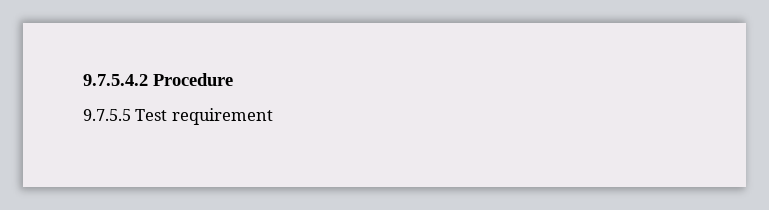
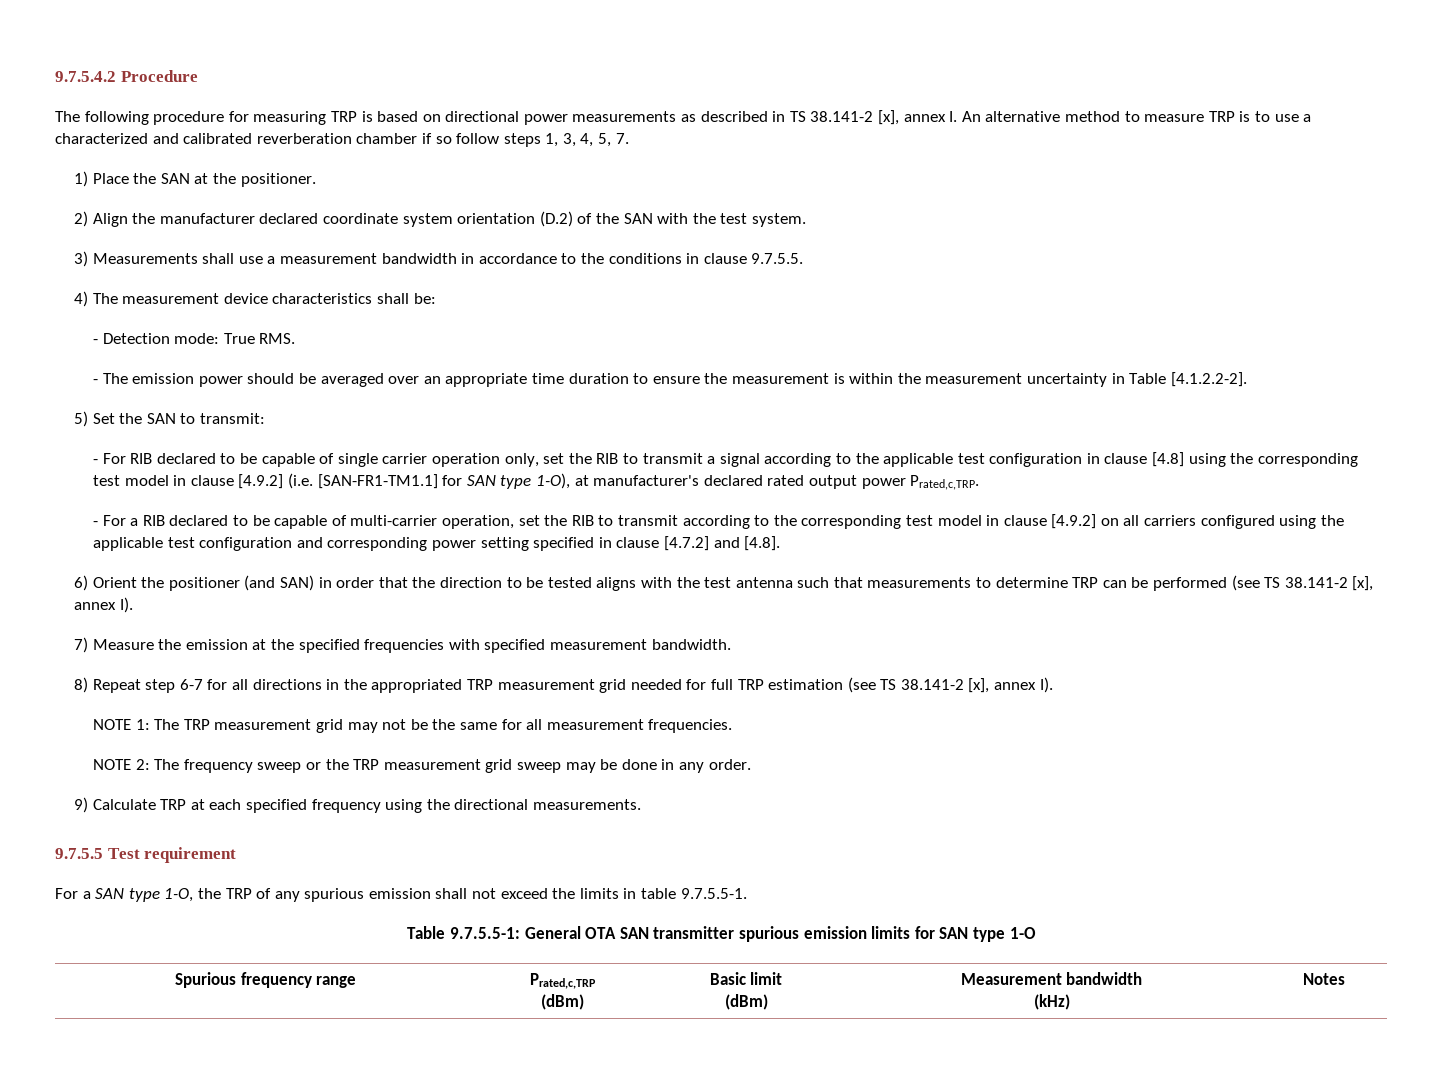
+ The following procedure for measuring TRP is based on directional power measurements as described in TS 38.141-2 [x], annex I. An alternative method to measure TRP is to use a characterized and calibrated reverberation chamber if so follow steps 1, 3, 4, 5, 7.
+ 1) Place the SAN at the positioner.
+ 2) Align the manufacturer declared coordinate system orientation (D.2) of the SAN with the test system.
+ 3) Measurements shall use a measurement bandwidth in accordance to the conditions in clause 9.7.5.5.
+ 4) The measurement device characteristics shall be:
+ - Detection mode: True RMS.
+ - The emission power should be averaged over an appropriate time duration to ensure the measurement is within the measurement uncertainty in Table [4.1.2.2-2].
+ 5) Set the SAN to transmit:
+ - For RIB declared to be capable of single carrier operation only, set the RIB to transmit a signal according to the applicable test configuration in clause [4.8] using the corresponding test model in clause [4.9.2] (i.e. [SAN-FR1-TM1.1] for SAN type 1-O), at manufacturer's declared rated output power Prated,c,TRP.
+ - For a RIB declared to be capable of multi-carrier operation, set the RIB to transmit according to the corresponding test model in clause [4.9.2] on all carriers configured using the applicable test configuration and corresponding power setting specified in clause [4.7.2] and [4.8].
+ 6) Orient the positioner (and SAN) in order that the direction to be tested aligns with the test antenna such that measurements to determine TRP can be performed (see TS 38.141-2 [x], annex I).
+ 7) Measure the emission at the specified frequencies with specified measurement bandwidth.
+ 8) Repeat step 6-7 for all directions in the appropriated TRP measurement grid needed for full TRP estimation (see TS 38.141-2 [x], annex I).
+ NOTE 1: The TRP measurement grid may not be the same for all measurement frequencies.
+ NOTE 2: The frequency sweep or the TRP measurement grid sweep may be done in any order.
+ 9) Calculate TRP at each specified frequency using the directional measurements.
  9.7.5.5 Test requirement
+ For a SAN type 1-O, the TRP of any spurious emission shall not exceed the limits in table 9.7.5.5-1.
+ Table 9.7.5.5-1: General OTA SAN transmitter spurious emission limits for SAN type 1-O
+ Spurious frequency range | Prated,c,TRP
+ (dBm) | Basic limit
+ (dBm) | Measurement bandwidth
+ (kHz) | Notes

